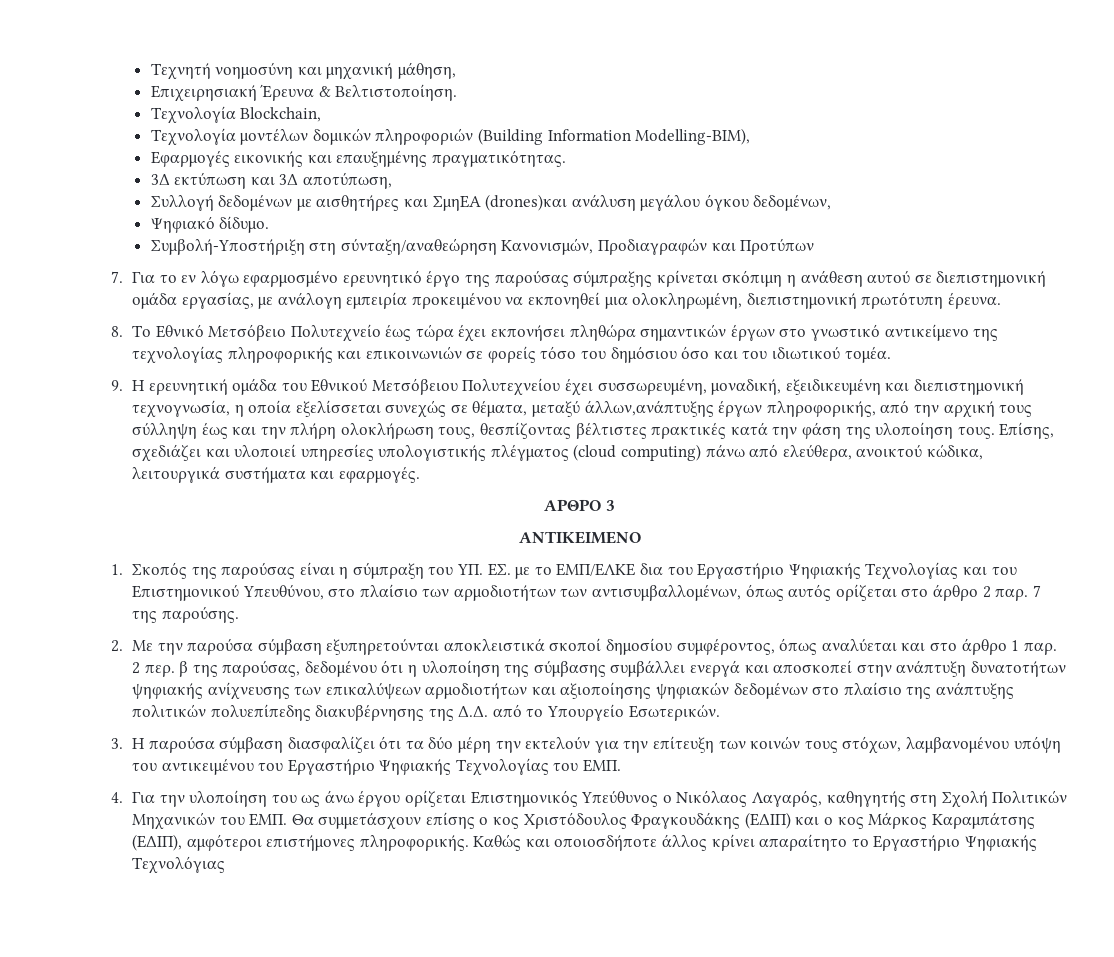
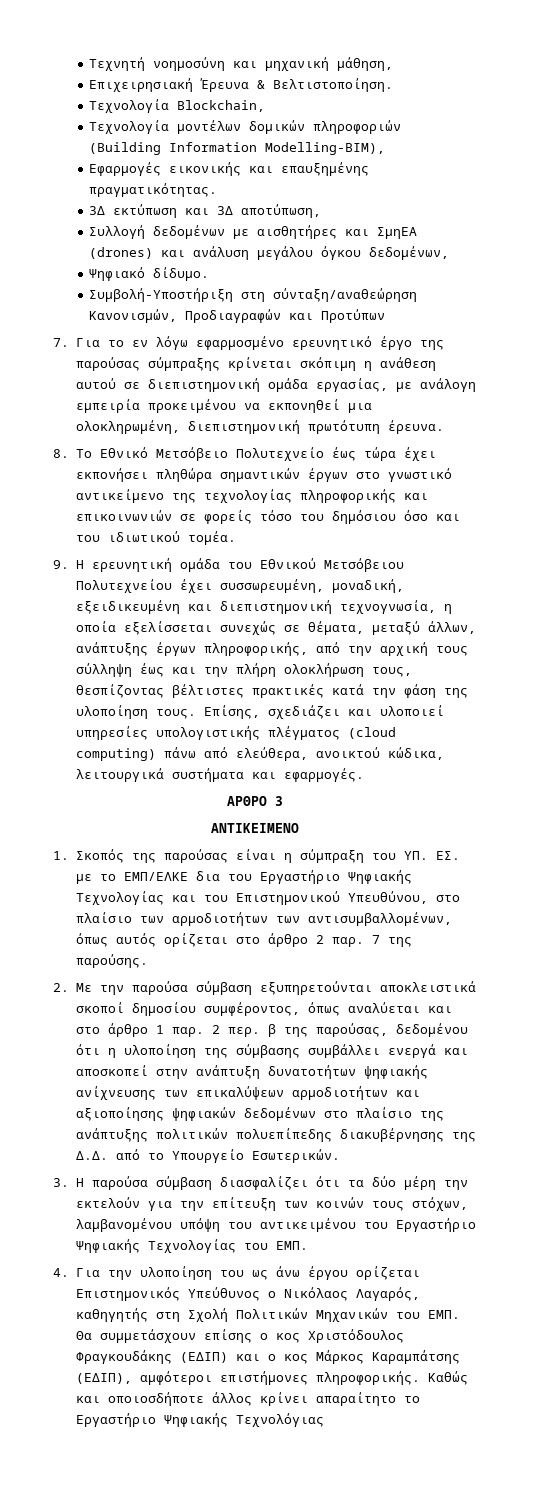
- Συλλογή δεδομένων με αισθητήρες και ΣμηΕΑ (drones)και ανάλυση μεγάλου όγκου δεδομένων,
+ Συλλογή δεδομένων με αισθητήρες και ΣμηΕΑ (drones) και ανάλυση μεγάλου όγκου δεδομένων,
- 9. Η ερευνητική ομάδα του Εθνικού Μετσόβειου Πολυτεχνείου έχει συσσωρευμένη, μοναδική, εξειδικευμένη και διεπιστημονική τεχνογνωσία, η οποία εξελίσσεται συνεχώς σε θέματα, μεταξύ άλλων,ανάπτυξης έργων πληροφορικής, από την αρχική τους σύλληψη έως και την πλήρη ολοκλήρωση τους, θεσπίζοντας βέλτιστες πρακτικές κατά την φάση της υλοποίηση τους.
+ 9. Η ερευνητική ομάδα του Εθνικού Μετσόβειου Πολυτεχνείου έχει συσσωρευμένη, μοναδική, εξειδικευμένη και διεπιστημονική τεχνογνωσία, η οποία εξελίσσεται συνεχώς σε θέματα, μεταξύ άλλων, ανάπτυξης έργων πληροφορικής, από την αρχική τους σύλληψη έως και την πλήρη ολοκλήρωση τους, θεσπίζοντας βέλτιστες πρακτικές κατά την φάση της υλοποίηση τους.

